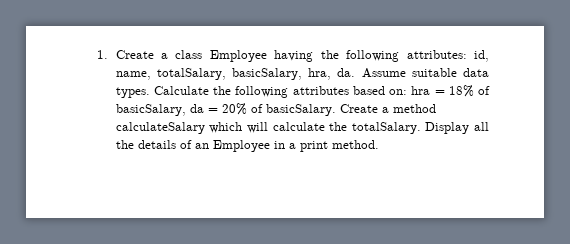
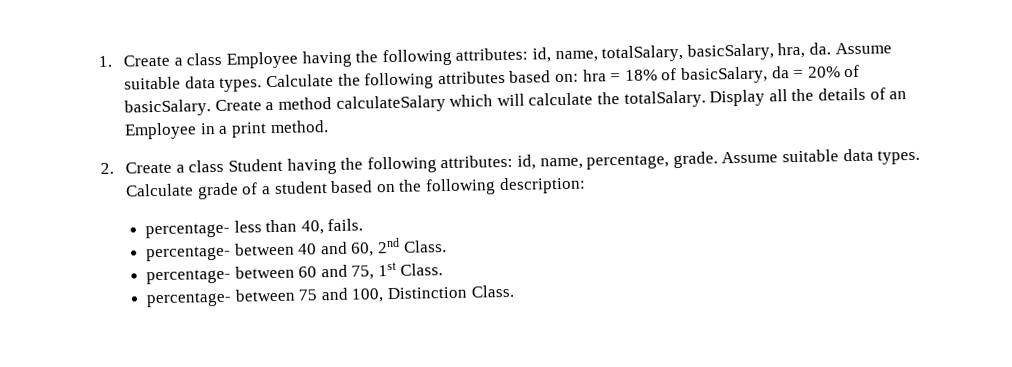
+ 2. Create a class Student having the following attributes: id, name, percentage, grade. Assume suitable data types. Calculate grade of a student based on the following description:
+ percentage- less than 40, fails.
+ percentage- between 40 and 60, 2nd Class.
+ percentage- between 60 and 75, 1st Class.
+ percentage- between 75 and 100, Distinction Class.

